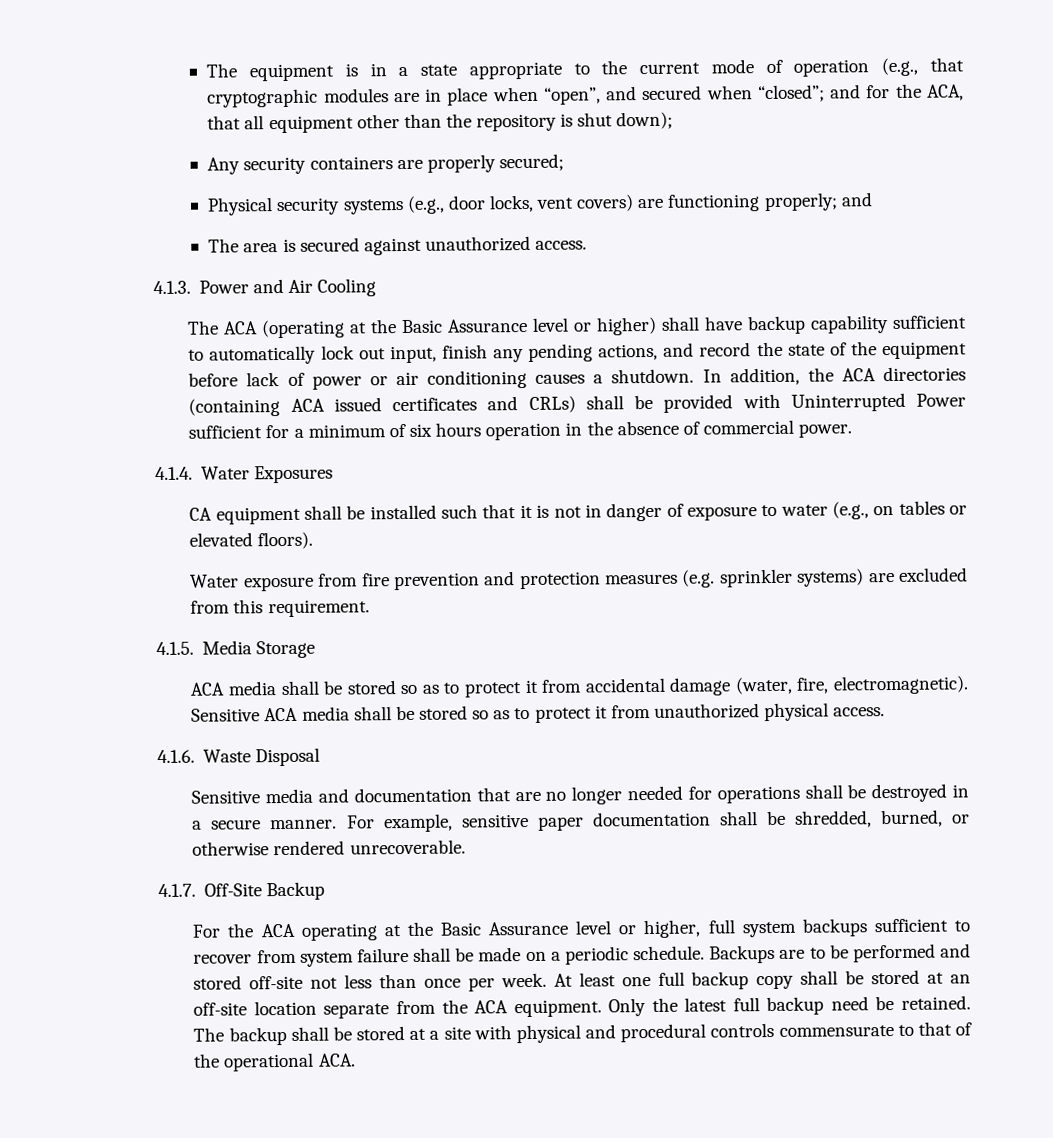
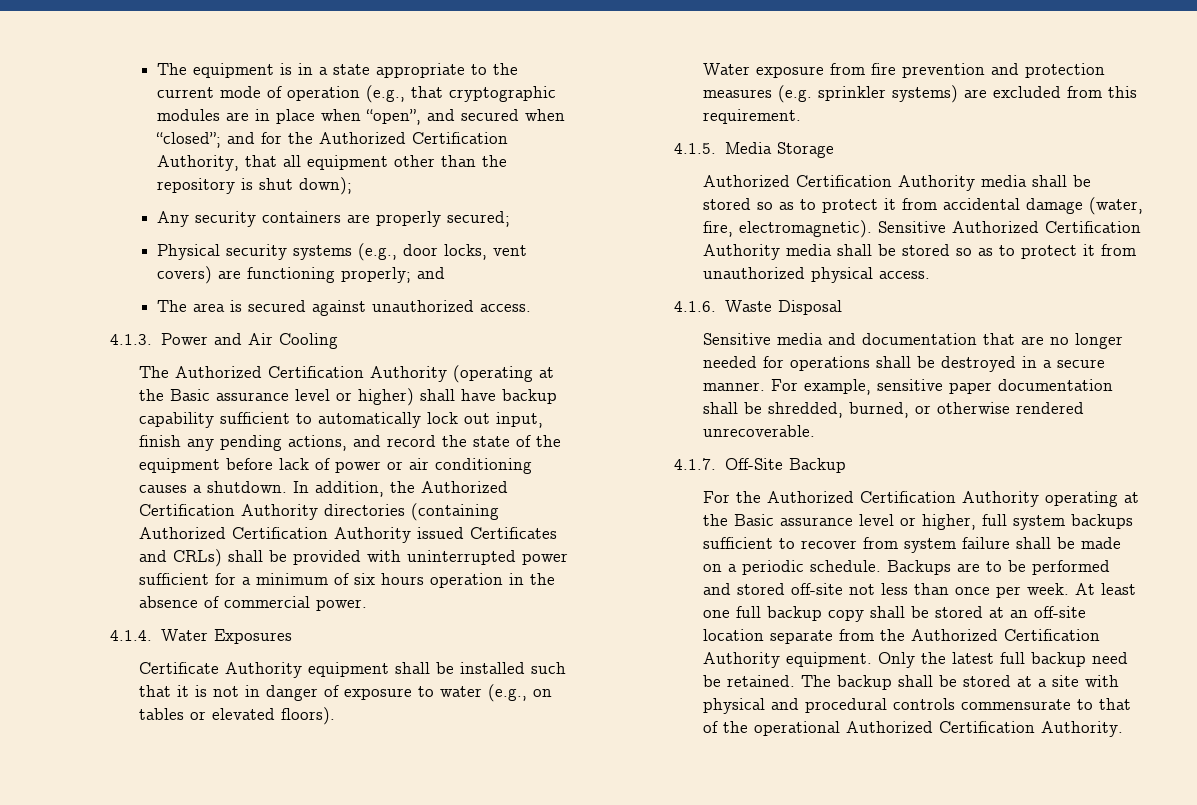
- The equipment is in a state appropriate to the current mode of operation (e.g., that cryptographic modules are in place when “open”, and secured when “closed”; and for the ACA, that all equipment other than the repository is shut down);
+ The equipment is in a state appropriate to the current mode of operation (e.g., that cryptographic modules are in place when “open”, and secured when “closed”; and for the Authorized Certification Authority, that all equipment other than the repository is shut down);
- The ACA (operating at the Basic Assurance level or higher) shall have backup capability sufficient to automatically lock out input, finish any pending actions, and record the state of the equipment before lack of power or air conditioning causes a shutdown.
+ The Authorized Certification Authority (operating at the Basic assurance level or higher) shall have backup capability sufficient to automatically lock out input, finish any pending actions, and record the state of the equipment before lack of power or air conditioning causes a shutdown.
- In addition, the ACA directories (containing ACA issued certificates and CRLs) shall be provided with Uninterrupted Power sufficient for a minimum of six hours operation in the absence of commercial power.
+ In addition, the Authorized Certification Authority directories (containing Authorized Certification Authority issued Certificates and CRLs) shall be provided with uninterrupted power sufficient for a minimum of six hours operation in the absence of commercial power.
- CA equipment shall be installed such that it is not in danger of exposure to water (e.g., on tables or elevated floors).
+ Certificate Authority equipment shall be installed such that it is not in danger of exposure to water (e.g., on tables or elevated floors).
- ACA media shall be stored so as to protect it from accidental damage (water, fire, electromagnetic).
+ Authorized Certification Authority media shall be stored so as to protect it from accidental damage (water, fire, electromagnetic).
- Sensitive ACA media shall be stored so as to protect it from unauthorized physical access.
+ Sensitive Authorized Certification Authority media shall be stored so as to protect it from unauthorized physical access.
- For the ACA operating at the Basic Assurance level or higher, full system backups sufficient to recover from system failure shall be made on a periodic schedule.
+ For the Authorized Certification Authority operating at the Basic assurance level or higher, full system backups sufficient to recover from system failure shall be made on a periodic schedule.
- At least one full backup copy shall be stored at an off-site location separate from the ACA equipment.
+ At least one full backup copy shall be stored at an off-site location separate from the Authorized Certification Authority equipment.
- The backup shall be stored at a site with physical and procedural controls commensurate to that of the operational ACA.
+ The backup shall be stored at a site with physical and procedural controls commensurate to that of the operational Authorized Certification Authority.

